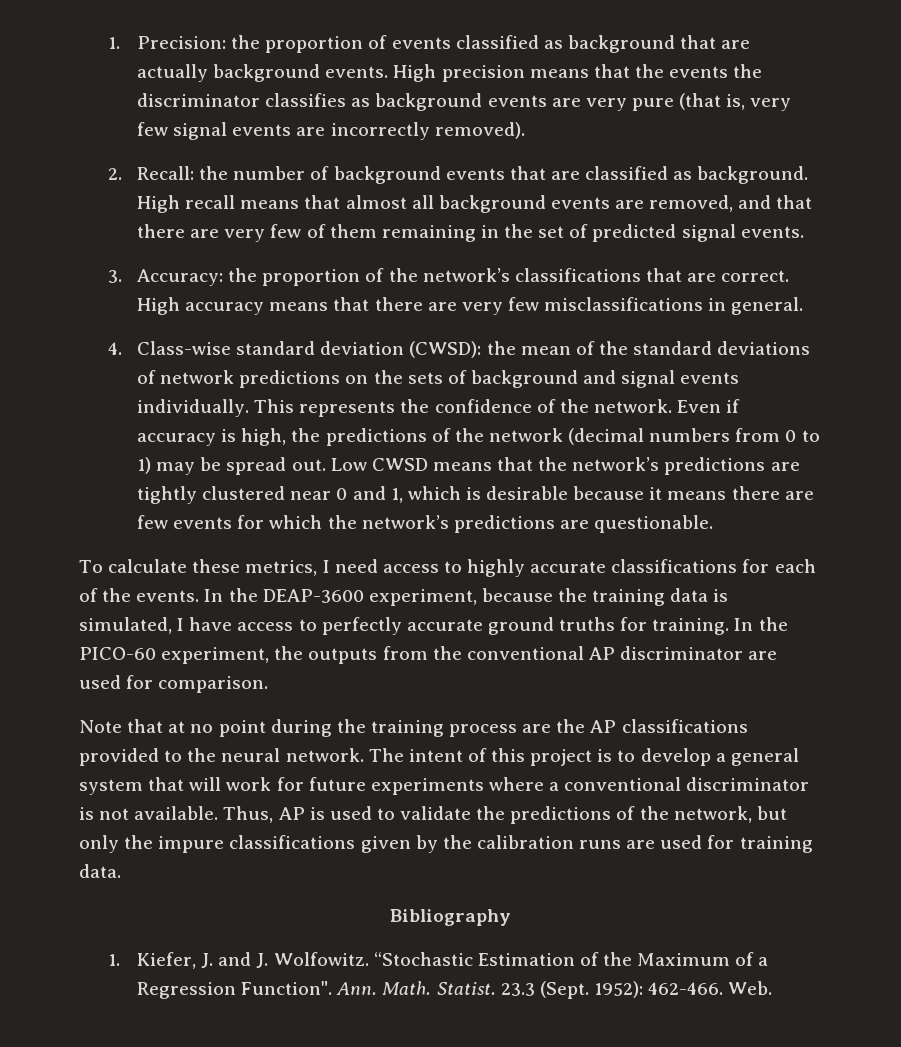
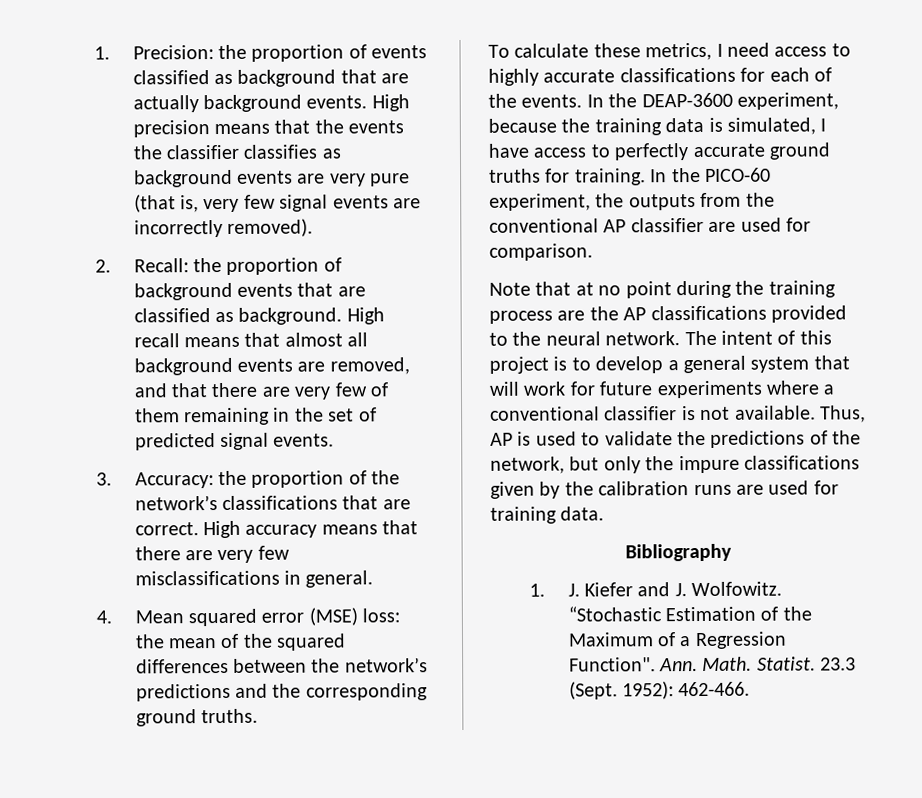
- High precision means that the events the discriminator classifies as background events are very pure (that is, very few signal events are incorrectly removed).
+ High precision means that the events the classifier classifies as background events are very pure (that is, very few signal events are incorrectly removed).
- 2. Recall: the number of background events that are classified as background.
+ 2. Recall: the proportion of background events that are classified as background.
- 4. Class-wise standard deviation (CWSD): the mean of the standard deviations of network predictions on the sets of background and signal events individually. This represents the confidence of the network. Even if accuracy is high, the predictions of the network (decimal numbers from 0 to 1) may be spread out. Low CWSD means that the network’s predictions are tightly clustered near 0 and 1, which is desirable because it means there are few events for which the network’s predictions are questionable.
+ 4. Mean squared error (MSE) loss: the mean of the squared differences between the network’s predictions and the corresponding ground truths.
- In the PICO-60 experiment, the outputs from the conventional AP discriminator are used for comparison.
+ In the PICO-60 experiment, the outputs from the conventional AP classifier are used for comparison.
- The intent of this project is to develop a general system that will work for future experiments where a conventional discriminator is not available.
+ The intent of this project is to develop a general system that will work for future experiments where a conventional classifier is not available.
- 1. Kiefer, J. and J. Wolfowitz.
+ 1. J. Kiefer and J. Wolfowitz.
- Web.

